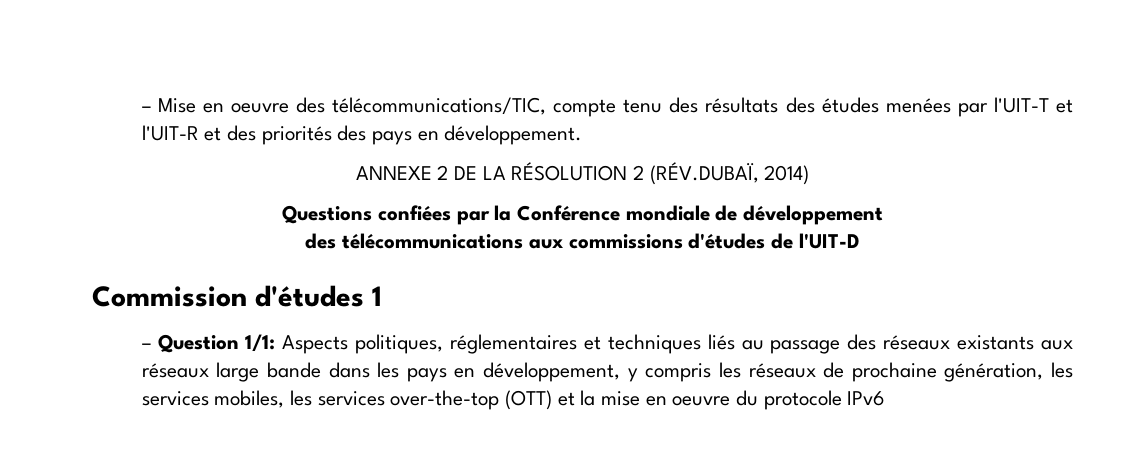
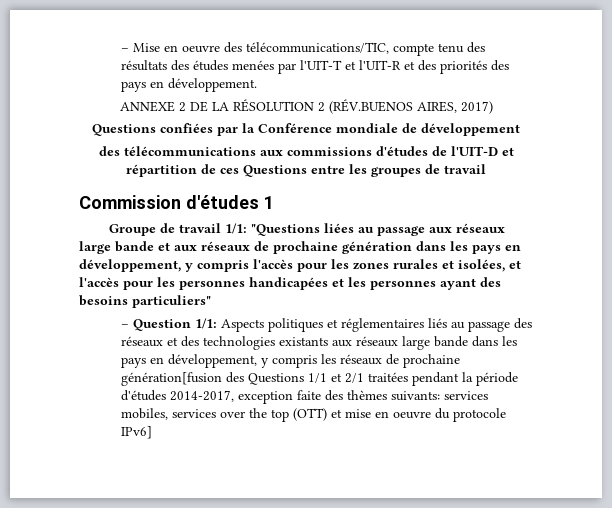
- ANNEXE 2 DE LA RÉSOLUTION 2 (RÉV.DUBAÏ, 2014)
+ ANNEXE 2 DE LA RÉSOLUTION 2 (RÉV.BUENOS AIRES, 2017)
- des télécommunications aux commissions d'études de l'UIT-D
+ des télécommunications aux commissions d'études de l'UIT-D et répartition de ces Questions entre les groupes de travail
  Commission d'études 1
+ Groupe de travail 1/1: "Questions liées au passage aux réseaux large bande et aux réseaux de prochaine génération dans les pays en développement, y compris l'accès pour les zones rurales et isolées, et l'accès pour les personnes handicapées et les personnes ayant des besoins particuliers"
- – Question 1/1: Aspects politiques, réglementaires et techniques liés au passage des réseaux existants aux réseaux large bande dans les pays en développement, y compris les réseaux de prochaine génération, les services mobiles, les services over-the-top (OTT) et la mise en oeuvre du protocole IPv6
+ – Question 1/1: Aspects politiques et réglementaires liés au passage des réseaux et des technologies existants aux réseaux large bande dans les pays en développement, y compris les réseaux de prochaine génération[fusion des Questions 1/1 et 2/1 traitées pendant la période d'études 2014-2017, exception faite des thèmes suivants: services mobiles, services over the top (OTT) et mise en oeuvre du protocole IPv6]

